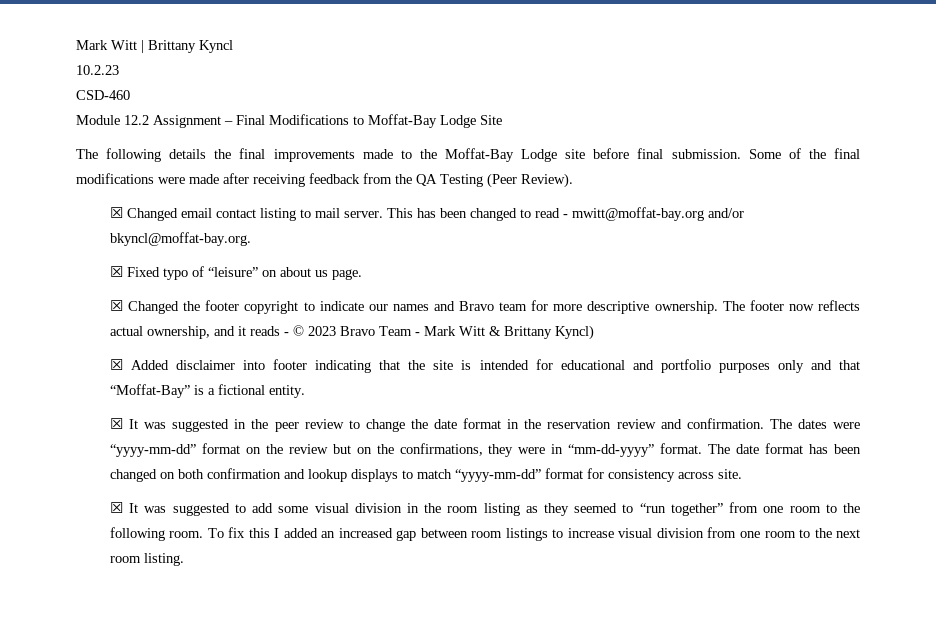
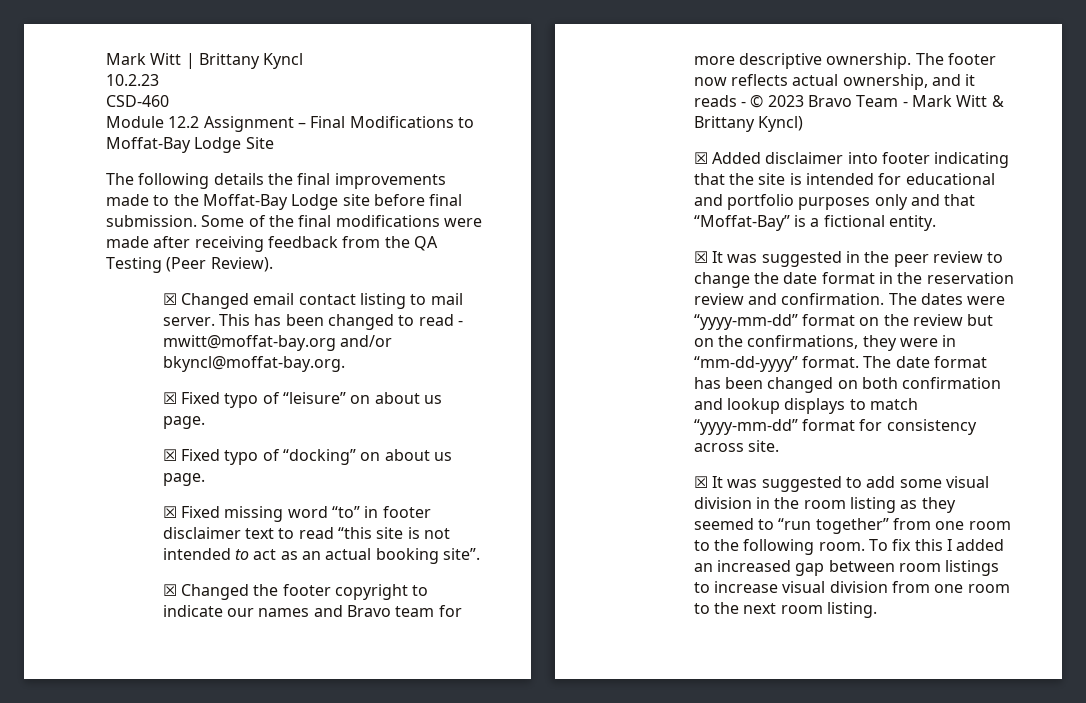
+ ☒ Fixed typo of “docking” on about us page.
+ ☒ Fixed missing word “to” in footer disclaimer text to read “this site is not intended to act as an actual booking site”.

